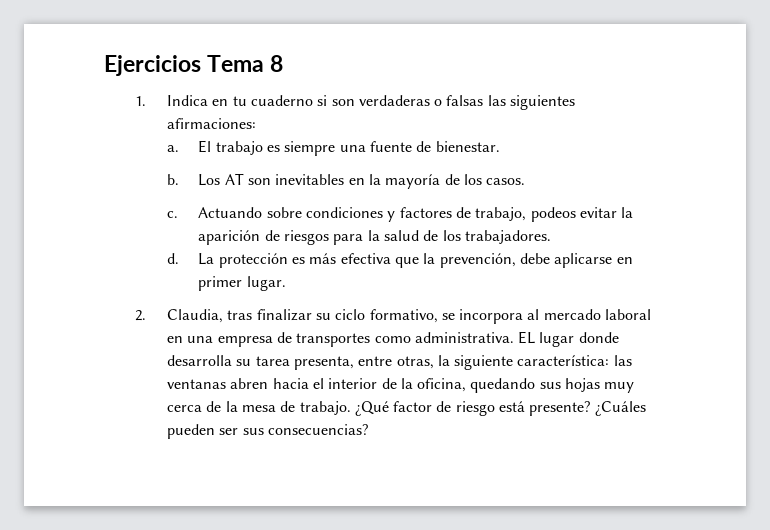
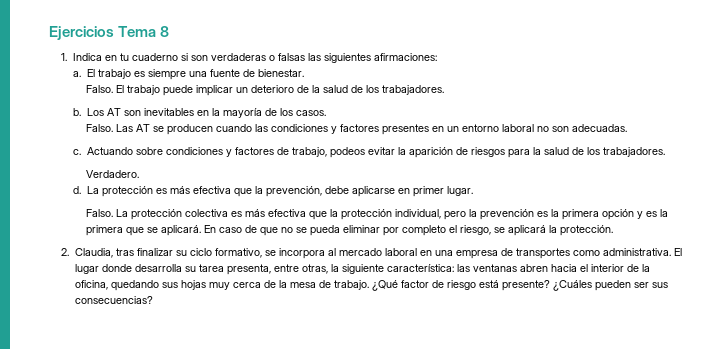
+ Falso. El trabajo puede implicar un deterioro de la salud de los trabajadores.
+ Falso. Las AT se producen cuando las condiciones y factores presentes en un entorno laboral no son adecuadas.
+ Verdadero.
+ Falso. La protección colectiva es más efectiva que la protección individual, pero la prevención es la primera opción y es la primera que se aplicará. En caso de que no se pueda eliminar por completo el riesgo, se aplicará la protección.
- EL lugar donde desarrolla su tarea presenta, entre otras, la siguiente característica: las ventanas abren hacia el interior de la oficina, quedando sus hojas muy cerca de la mesa de trabajo.
+ El lugar donde desarrolla su tarea presenta, entre otras, la siguiente característica: las ventanas abren hacia el interior de la oficina, quedando sus hojas muy cerca de la mesa de trabajo.

